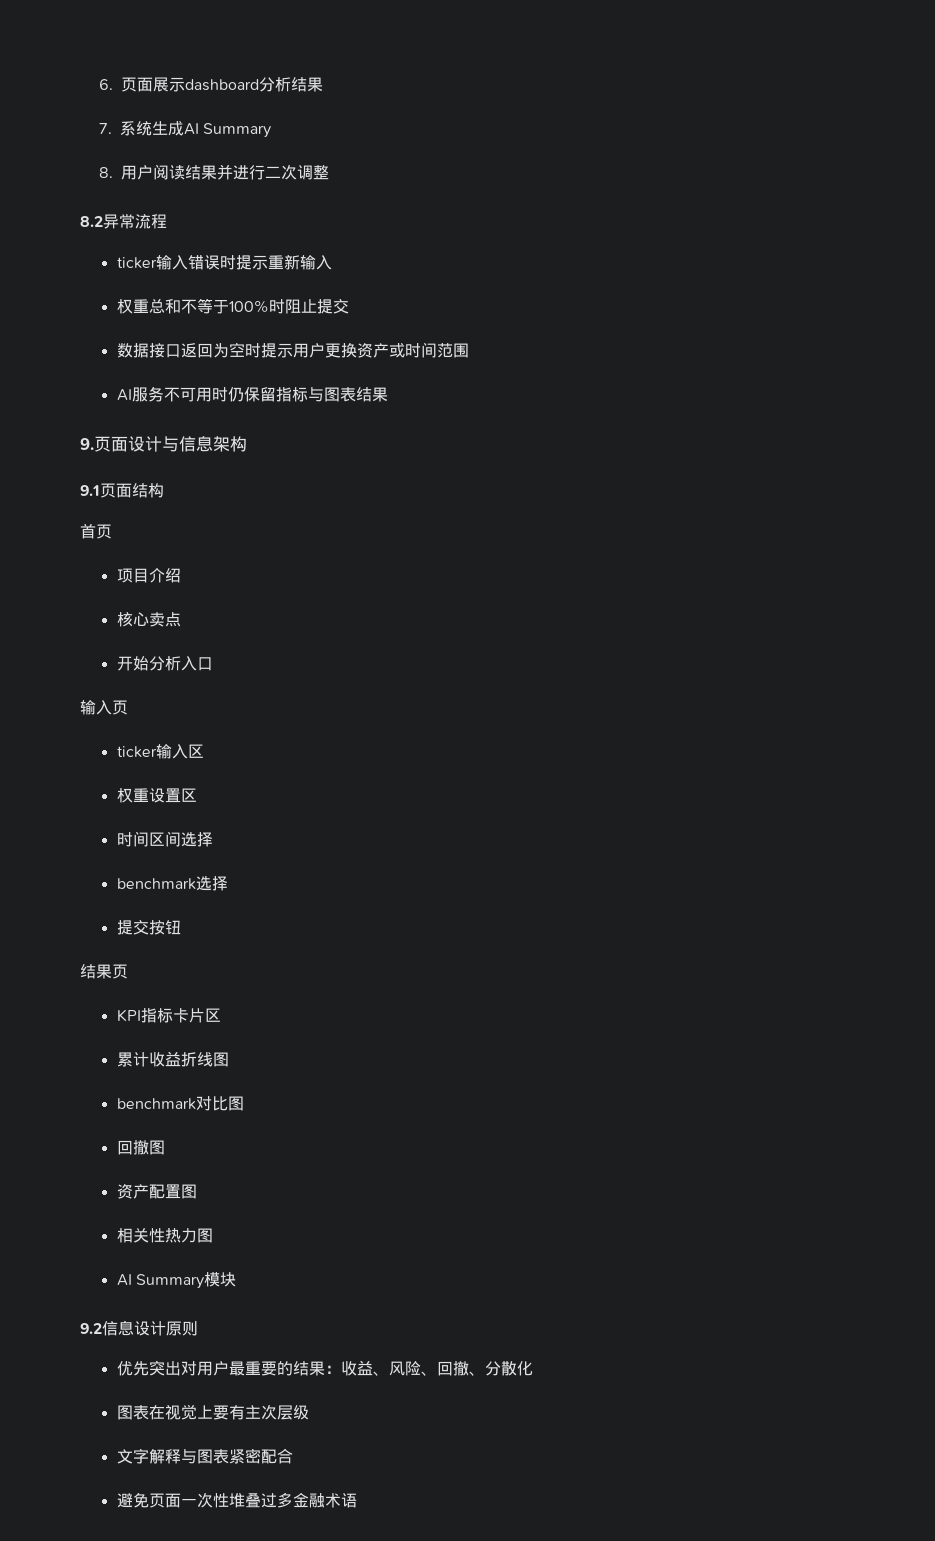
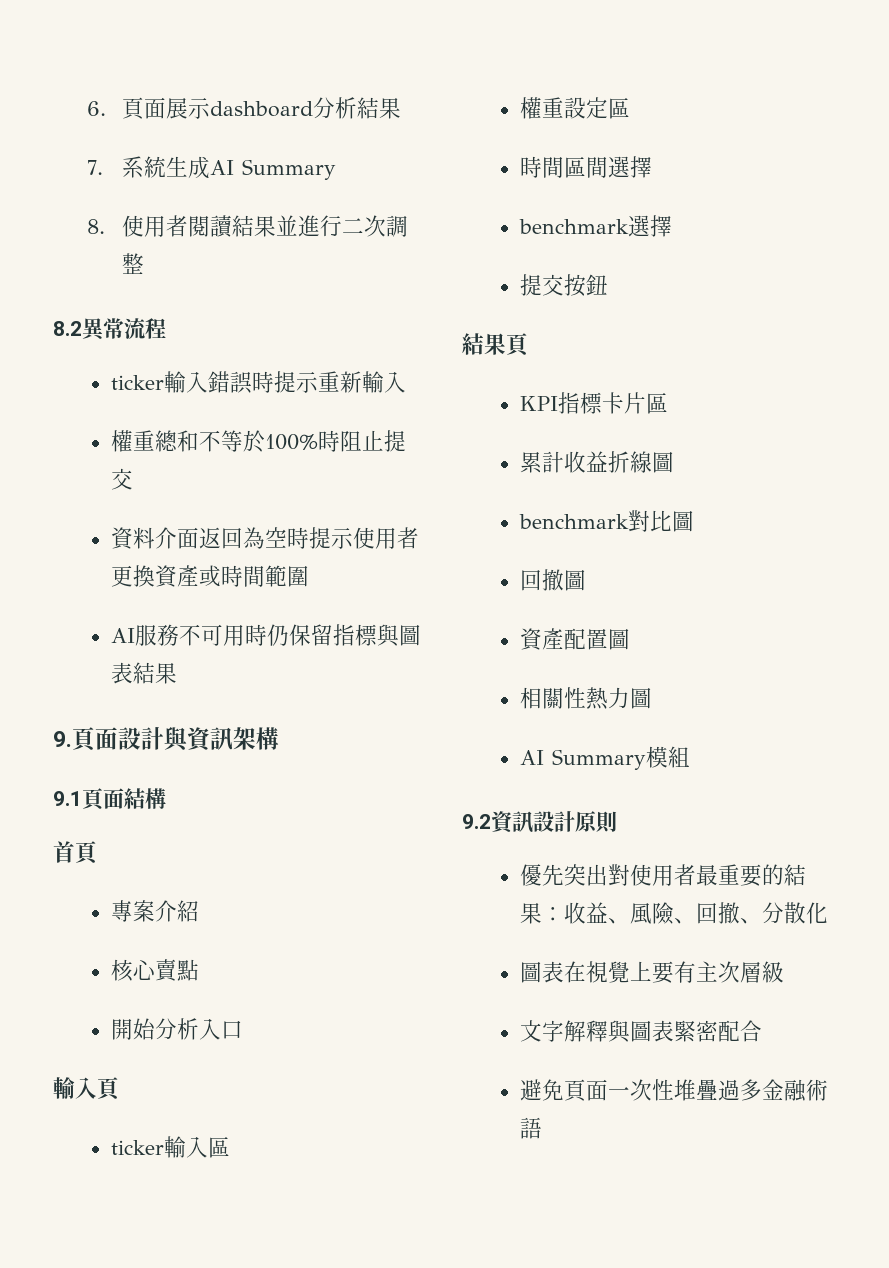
- 6.页面展示dashboard分析结果
+ 6.頁面展示dashboard分析結果
- 7.系统生成AI Summary
+ 7.系統生成AI Summary
- 8.用户阅读结果并进行二次调整
+ 8.使用者閱讀結果並進行二次調整
- 8.2异常流程
+ 8.2異常流程
- ticker输入错误时提示重新输入
+ ticker輸入錯誤時提示重新輸入
- 权重总和不等于100%时阻止提交
- 数据接口返回为空时提示用户更换资产或时间范围
- AI服务不可用时仍保留指标与图表结果
- 9.页面设计与信息架构
+ 權重總和不等於100%時阻止提交
+ 資料介面返回為空時提示使用者更換資產或時間範圍
+ AI服務不可用時仍保留指標與圖表結果
+ 9.頁面設計與資訊架構
- 9.1页面结构
+ 9.1頁面結構
- 首页
- 项目介绍
+ 首頁
+ 專案介紹
- 核心卖点
- 开始分析入口
+ 核心賣點
+ 開始分析入口
- 输入页
- ticker输入区
- 权重设置区
- 时间区间选择
- benchmark选择
+ 輸入頁
+ ticker輸入區
+ 權重設定區
+ 時間區間選擇
+ benchmark選擇
- 提交按钮
- 结果页
+ 提交按鈕
+ 結果頁
- KPI指标卡片区
+ KPI指標卡片區
- 累计收益折线图
- benchmark对比图
- 回撤图
- 资产配置图
- 相关性热力图
+ 累計收益折線圖
+ benchmark對比圖
+ 回撤圖
+ 資產配置圖
+ 相關性熱力圖
- AI Summary模块
+ AI Summary模組
- 9.2信息设计原则
- 优先突出对用户最重要的结果：收益、风险、回撤、分散化
+ 9.2資訊設計原則
+ 優先突出對使用者最重要的結果：收益、風險、回撤、分散化
- 图表在视觉上要有主次层级
+ 圖表在視覺上要有主次層級
- 文字解释与图表紧密配合
+ 文字解釋與圖表緊密配合
- 避免页面一次性堆叠过多金融术语
+ 避免頁面一次性堆疊過多金融術語

